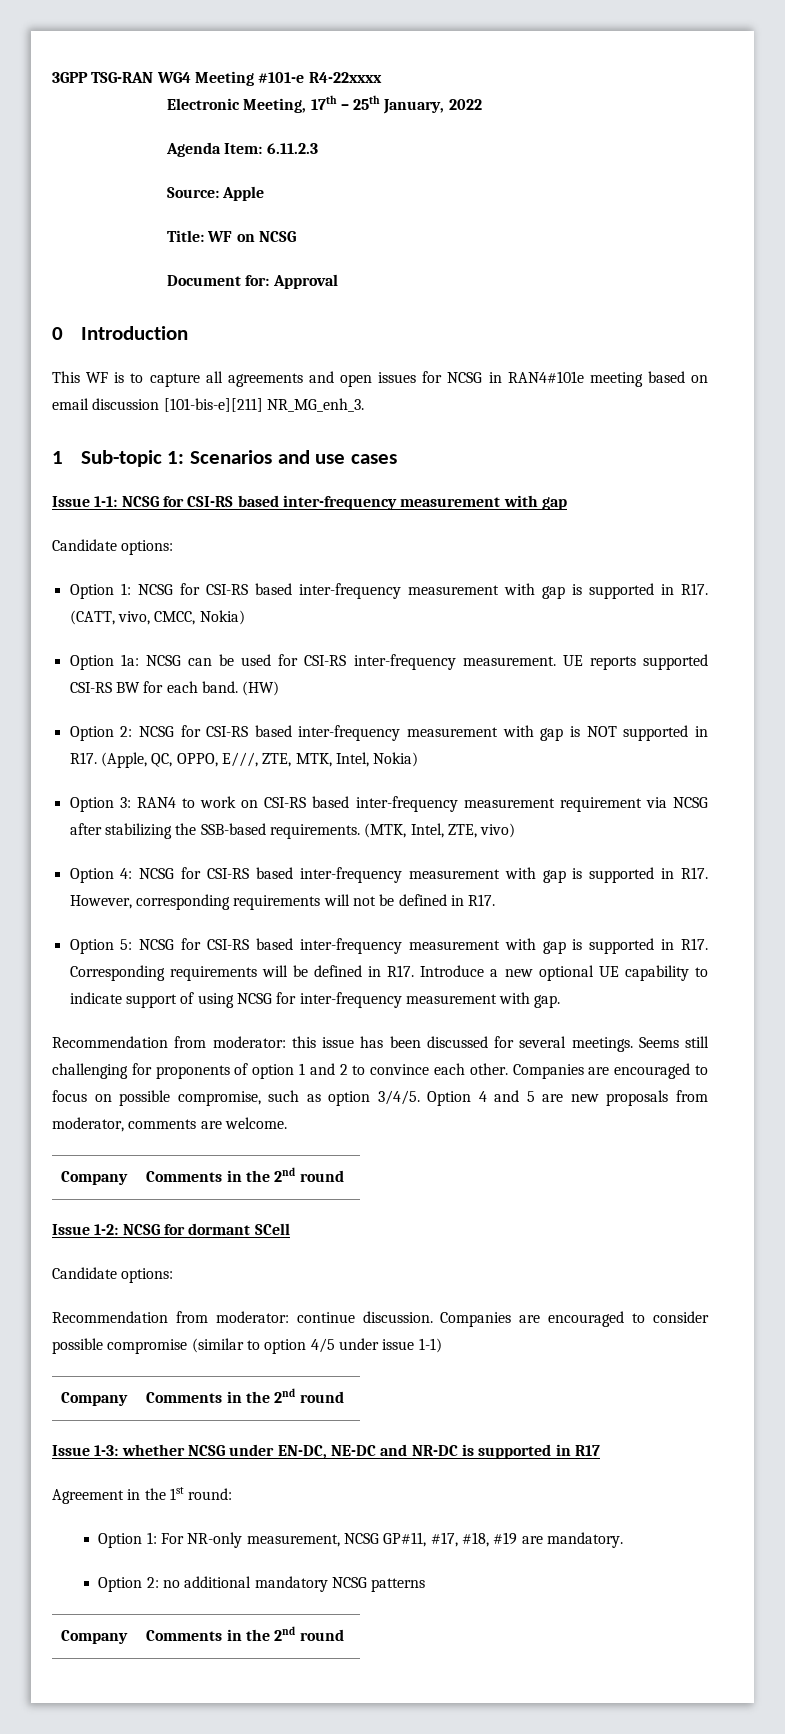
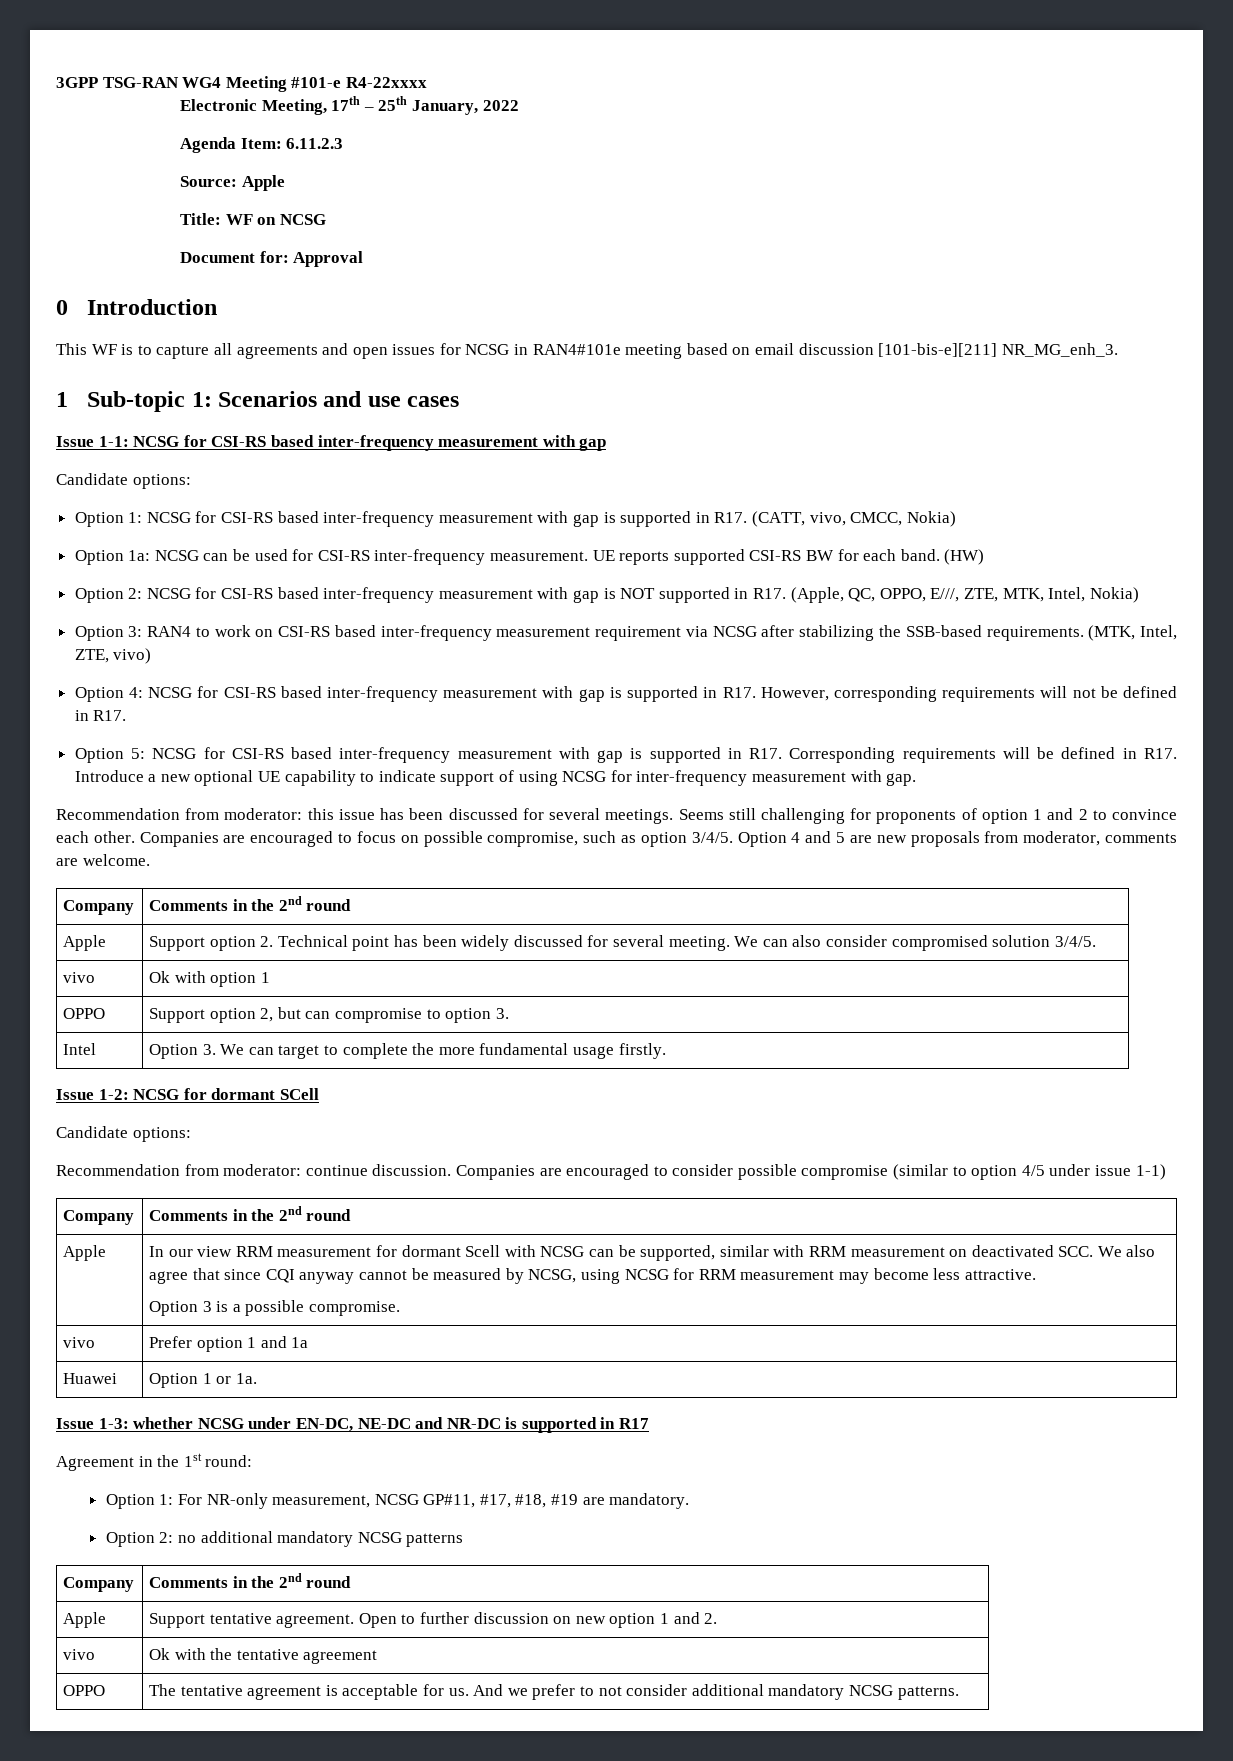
+ Apple | Support option 2. Technical point has been widely discussed for several meeting. We can also consider compromised solution 3/4/5.
+ vivo | Ok with option 1
+ OPPO | Support option 2, but can compromise to option 3.
+ Intel | Option 3. We can target to complete the more fundamental usage firstly.
+ Apple | In our view RRM measurement for dormant Scell with NCSG can be supported, similar with RRM measurement on deactivated SCC. We also agree that since CQI anyway cannot be measured by NCSG, using NCSG for RRM measurement may become less attractive.
+ Option 3 is a possible compromise.
+ vivo | Prefer option 1 and 1a
+ Huawei | Option 1 or 1a.
+ Apple | Support tentative agreement. Open to further discussion on new option 1 and 2.
+ vivo | Ok with the tentative agreement
+ OPPO | The tentative agreement is acceptable for us. And we prefer to not consider additional mandatory NCSG patterns.

